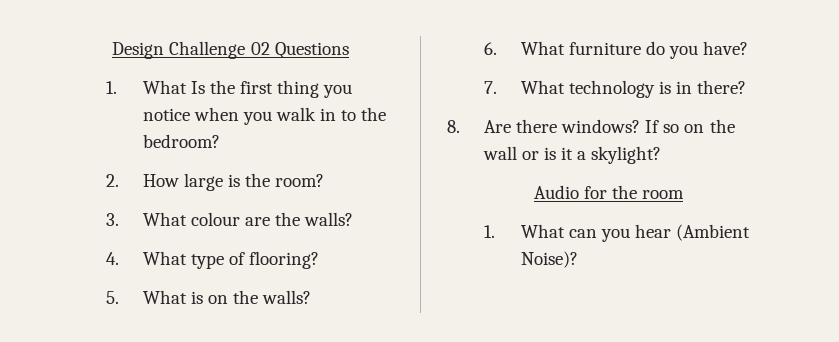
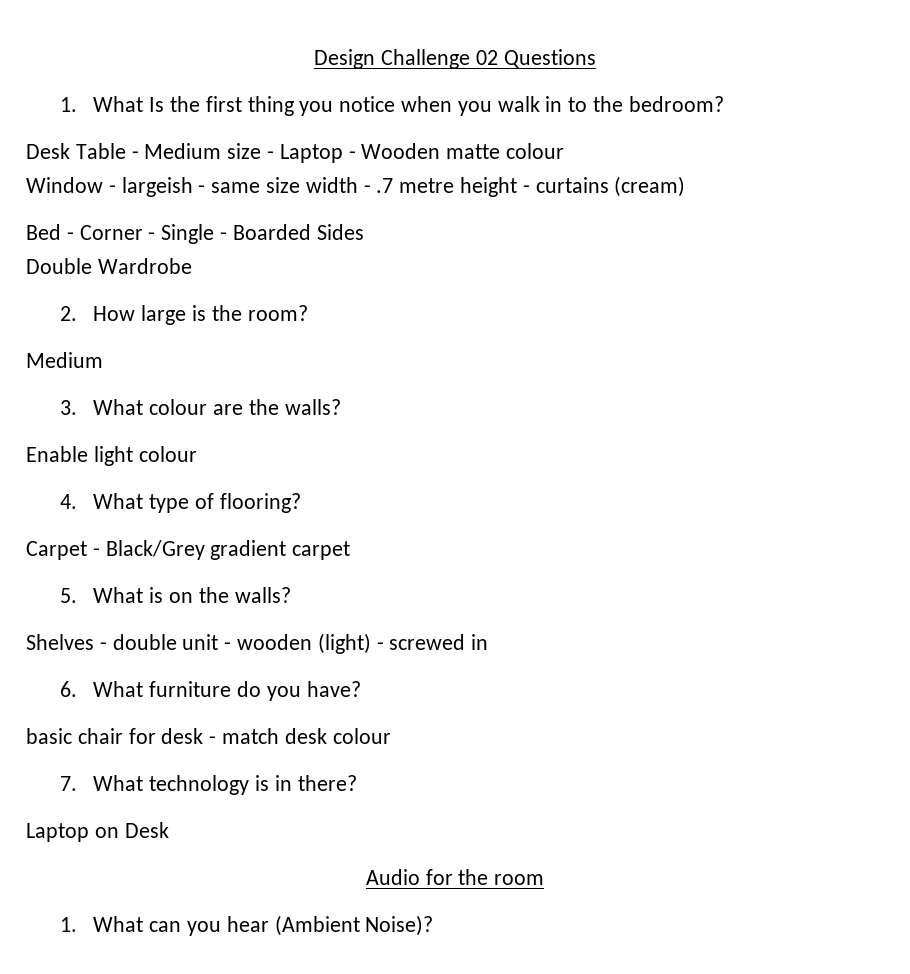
+ Desk Table - Medium size - Laptop - Wooden matte colour
+ Window - largeish - same size width - .7 metre height - curtains (cream)
+ Bed - Corner - Single - Boarded Sides
+ Double Wardrobe
  2. How large is the room?
+ Medium
+ Enable light colour
+ Carpet - Black/Grey gradient carpet
+ Shelves - double unit - wooden (light) - screwed in
+ basic chair for desk - match desk colour
- 8. Are there windows? If so on the wall or is it a skylight?
+ Laptop on Desk

